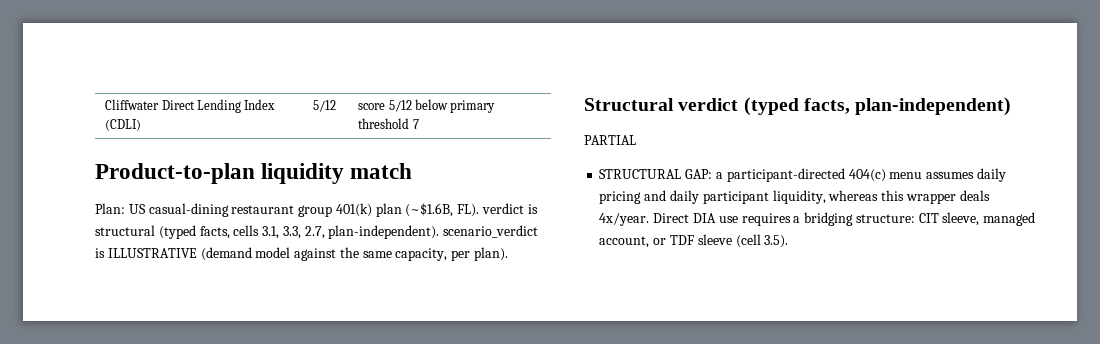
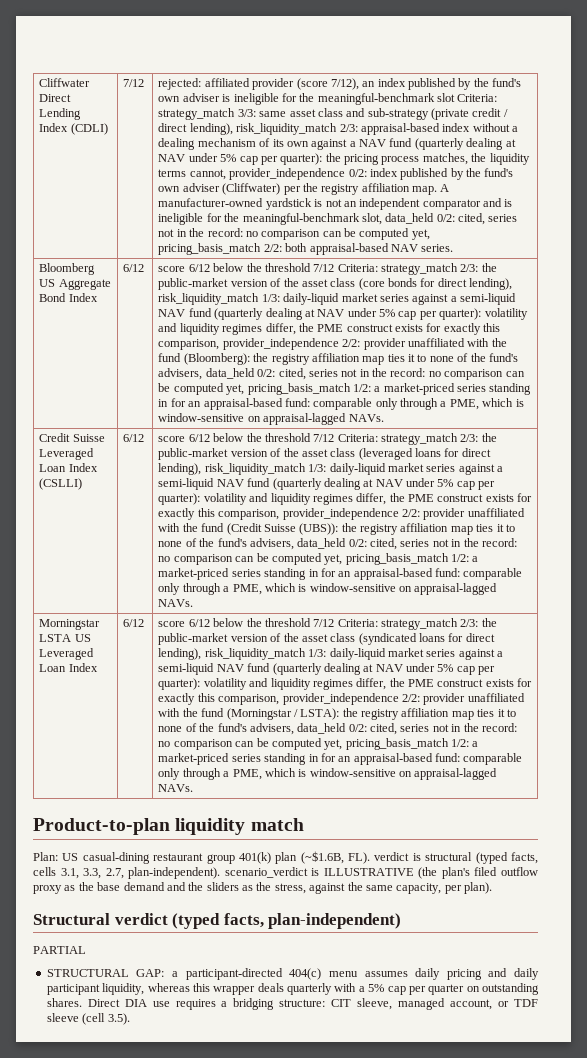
- 5/12 | score 5/12 below primary threshold 7
+ 7/12 | rejected: affiliated provider (score 7/12), an index published by the fund's own adviser is ineligible for the meaningful-benchmark slot Criteria: strategy_match 3/3: same asset class and sub-strategy (private credit / direct lending), risk_liquidity_match 2/3: appraisal-based index without a dealing mechanism of its own against a NAV fund (quarterly dealing at NAV under 5% cap per quarter): the pricing process matches, the liquidity terms cannot, provider_independence 0/2: index published by the fund's own adviser (Cliffwater) per the registry affiliation map. A manufacturer-owned yardstick is not an independent comparator and is ineligible for the meaningful-benchmark slot, data_held 0/2: cited, series not in the record: no comparison can be computed yet, pricing_basis_match 2/2: both appraisal-based NAV series.
+ Bloomberg US Aggregate Bond Index | 6/12 | score 6/12 below the threshold 7/12 Criteria: strategy_match 2/3: the public-market version of the asset class (core bonds for direct lending), risk_liquidity_match 1/3: daily-liquid market series against a semi-liquid NAV fund (quarterly dealing at NAV under 5% cap per quarter): volatility and liquidity regimes differ, the PME construct exists for exactly this comparison, provider_independence 2/2: provider unaffiliated with the fund (Bloomberg): the registry affiliation map ties it to none of the fund's advisers, data_held 0/2: cited, series not in the record: no comparison can be computed yet, pricing_basis_match 1/2: a market-priced series standing in for an appraisal-based fund: comparable only through a PME, which is window-sensitive on appraisal-lagged NAVs.
+ Credit Suisse Leveraged Loan Index (CSLLI) | 6/12 | score 6/12 below the threshold 7/12 Criteria: strategy_match 2/3: the public-market version of the asset class (leveraged loans for direct lending), risk_liquidity_match 1/3: daily-liquid market series against a semi-liquid NAV fund (quarterly dealing at NAV under 5% cap per quarter): volatility and liquidity regimes differ, the PME construct exists for exactly this comparison, provider_independence 2/2: provider unaffiliated with the fund (Credit Suisse (UBS)): the registry affiliation map ties it to none of the fund's advisers, data_held 0/2: cited, series not in the record: no comparison can be computed yet, pricing_basis_match 1/2: a market-priced series standing in for an appraisal-based fund: comparable only through a PME, which is window-sensitive on appraisal-lagged NAVs.
+ Morningstar LSTA US Leveraged Loan Index | 6/12 | score 6/12 below the threshold 7/12 Criteria: strategy_match 2/3: the public-market version of the asset class (syndicated loans for direct lending), risk_liquidity_match 1/3: daily-liquid market series against a semi-liquid NAV fund (quarterly dealing at NAV under 5% cap per quarter): volatility and liquidity regimes differ, the PME construct exists for exactly this comparison, provider_independence 2/2: provider unaffiliated with the fund (Morningstar / LSTA): the registry affiliation map ties it to none of the fund's advisers, data_held 0/2: cited, series not in the record: no comparison can be computed yet, pricing_basis_match 1/2: a market-priced series standing in for an appraisal-based fund: comparable only through a PME, which is window-sensitive on appraisal-lagged NAVs.
- Plan: US casual-dining restaurant group 401(k) plan (~$1.6B, FL). verdict is structural (typed facts, cells 3.1, 3.3, 2.7, plan-independent). scenario_verdict is ILLUSTRATIVE (demand model against the same capacity, per plan).
+ Plan: US casual-dining restaurant group 401(k) plan (~$1.6B, FL). verdict is structural (typed facts, cells 3.1, 3.3, 2.7, plan-independent). scenario_verdict is ILLUSTRATIVE (the plan's filed outflow proxy as the base demand and the sliders as the stress, against the same capacity, per plan).
- STRUCTURAL GAP: a participant-directed 404(c) menu assumes daily pricing and daily participant liquidity, whereas this wrapper deals 4x/year.
+ STRUCTURAL GAP: a participant-directed 404(c) menu assumes daily pricing and daily participant liquidity, whereas this wrapper deals quarterly with a 5% cap per quarter on outstanding shares.

